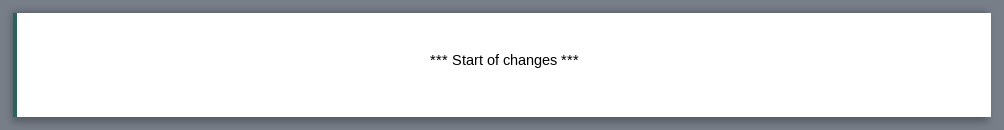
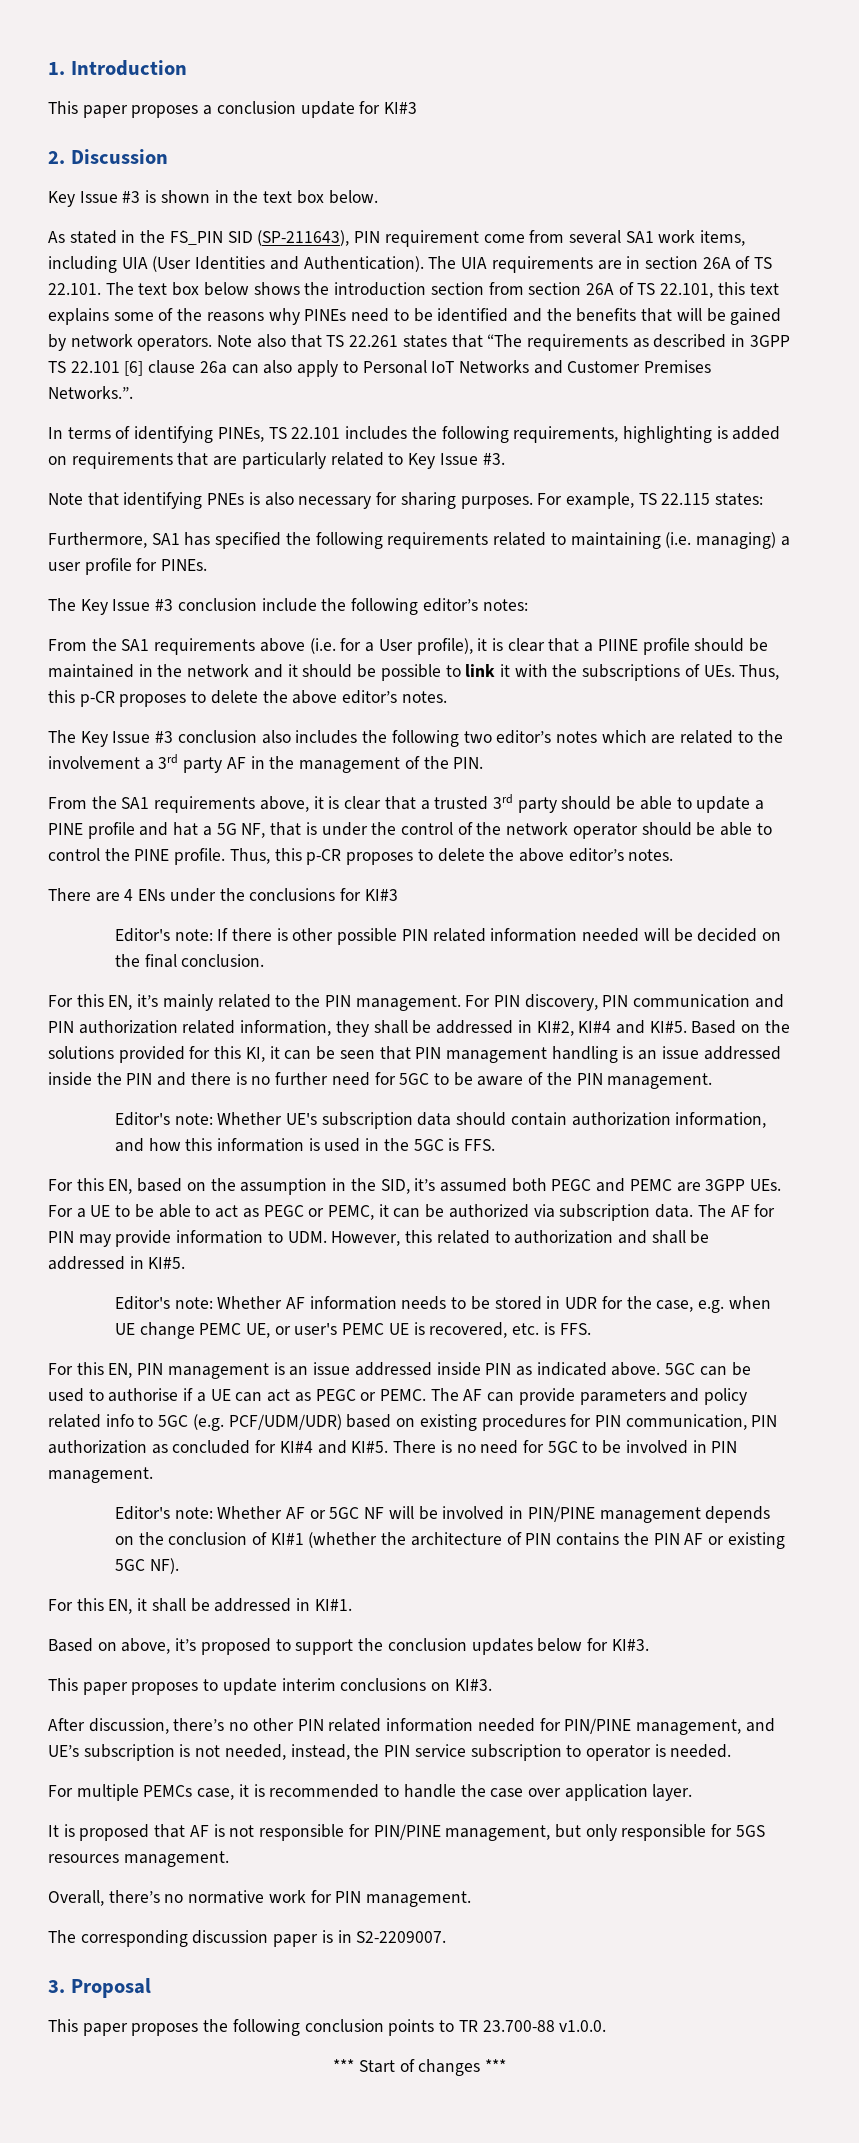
+ 1. Introduction
+ This paper proposes a conclusion update for KI#3
+ 2. Discussion
+ Key Issue #3 is shown in the text box below.
+ As stated in the FS_PIN SID (SP-211643), PIN requirement come from several SA1 work items, including UIA (User Identities and Authentication). The UIA requirements are in section 26A of TS 22.101. The text box below shows the introduction section from section 26A of TS 22.101, this text explains some of the reasons why PINEs need to be identified and the benefits that will be gained by network operators. Note also that TS 22.261 states that “The requirements as described in 3GPP TS 22.101 [6] clause 26a can also apply to Personal IoT Networks and Customer Premises Networks.”.
+ In terms of identifying PINEs, TS 22.101 includes the following requirements, highlighting is added on requirements that are particularly related to Key Issue #3.
+ Note that identifying PNEs is also necessary for sharing purposes. For example, TS 22.115 states:
+ Furthermore, SA1 has specified the following requirements related to maintaining (i.e. managing) a user profile for PINEs.
+ The Key Issue #3 conclusion include the following editor’s notes:
+ From the SA1 requirements above (i.e. for a User profile), it is clear that a PIINE profile should be maintained in the network and it should be possible to link it with the subscriptions of UEs. Thus, this p-CR proposes to delete the above editor’s notes.
+ The Key Issue #3 conclusion also includes the following two editor’s notes which are related to the involvement a 3rd party AF in the management of the PIN.
+ From the SA1 requirements above, it is clear that a trusted 3rd party should be able to update a PINE profile and hat a 5G NF, that is under the control of the network operator should be able to control the PINE profile. Thus, this p-CR proposes to delete the above editor’s notes.
+ There are 4 ENs under the conclusions for KI#3
+ Editor's note: If there is other possible PIN related information needed will be decided on the final conclusion.
+ For this EN, it’s mainly related to the PIN management. For PIN discovery, PIN communication and PIN authorization related information, they shall be addressed in KI#2, KI#4 and KI#5. Based on the solutions provided for this KI, it can be seen that PIN management handling is an issue addressed inside the PIN and there is no further need for 5GC to be aware of the PIN management.
+ Editor's note: Whether UE's subscription data should contain authorization information, and how this information is used in the 5GC is FFS.
+ For this EN, based on the assumption in the SID, it’s assumed both PEGC and PEMC are 3GPP UEs. For a UE to be able to act as PEGC or PEMC, it can be authorized via subscription data. The AF for PIN may provide information to UDM. However, this related to authorization and shall be addressed in KI#5.
+ Editor's note: Whether AF information needs to be stored in UDR for the case, e.g. when UE change PEMC UE, or user's PEMC UE is recovered, etc. is FFS.
+ For this EN, PIN management is an issue addressed inside PIN as indicated above. 5GC can be used to authorise if a UE can act as PEGC or PEMC. The AF can provide parameters and policy related info to 5GC (e.g. PCF/UDM/UDR) based on existing procedures for PIN communication, PIN authorization as concluded for KI#4 and KI#5. There is no need for 5GC to be involved in PIN management.
+ Editor's note: Whether AF or 5GC NF will be involved in PIN/PINE management depends on the conclusion of KI#1 (whether the architecture of PIN contains the PIN AF or existing 5GC NF).
+ For this EN, it shall be addressed in KI#1.
+ Based on above, it’s proposed to support the conclusion updates below for KI#3.
+ This paper proposes to update interim conclusions on KI#3.
+ After discussion, there’s no other PIN related information needed for PIN/PINE management, and UE’s subscription is not needed, instead, the PIN service subscription to operator is needed.
+ For multiple PEMCs case, it is recommended to handle the case over application layer.
+ It is proposed that AF is not responsible for PIN/PINE management, but only responsible for 5GS resources management.
+ Overall, there’s no normative work for PIN management.
+ The corresponding discussion paper is in S2-2209007.
+ 3. Proposal
+ This paper proposes the following conclusion points to TR 23.700-88 v1.0.0.

